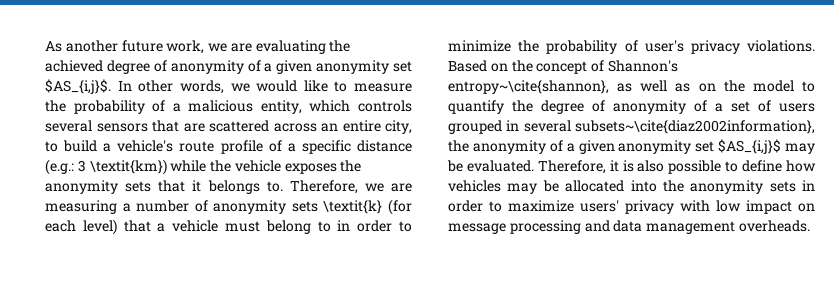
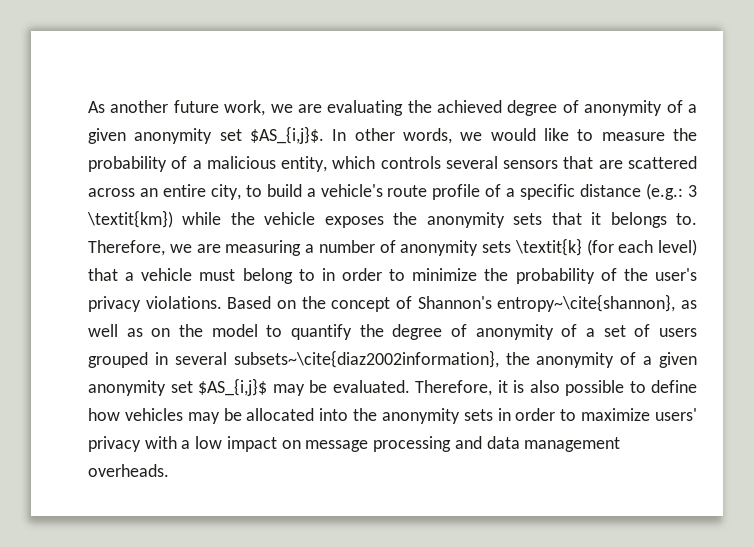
- Therefore, we are measuring a number of anonymity sets \textit{k} (for each level) that a vehicle must belong to in order to minimize the probability of user's privacy violations.
+ Therefore, we are measuring a number of anonymity sets \textit{k} (for each level) that a vehicle must belong to in order to minimize the probability of the user's privacy violations.
- Therefore, it is also possible to define how vehicles may be allocated into the anonymity sets in order to maximize users' privacy with low impact on message processing and data management overheads.
+ Therefore, it is also possible to define how vehicles may be allocated into the anonymity sets in order to maximize users' privacy with a low impact on message processing and data management overheads.

